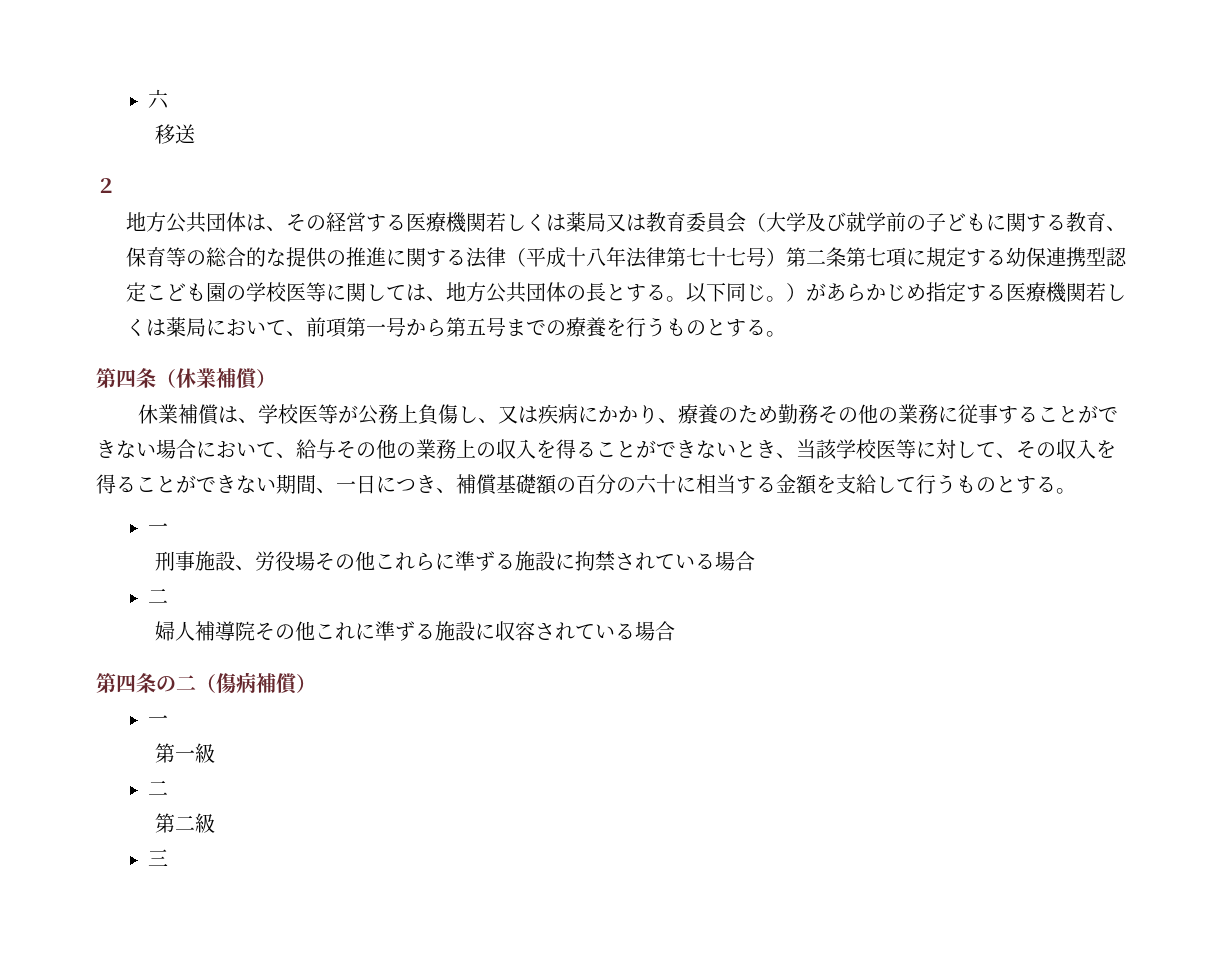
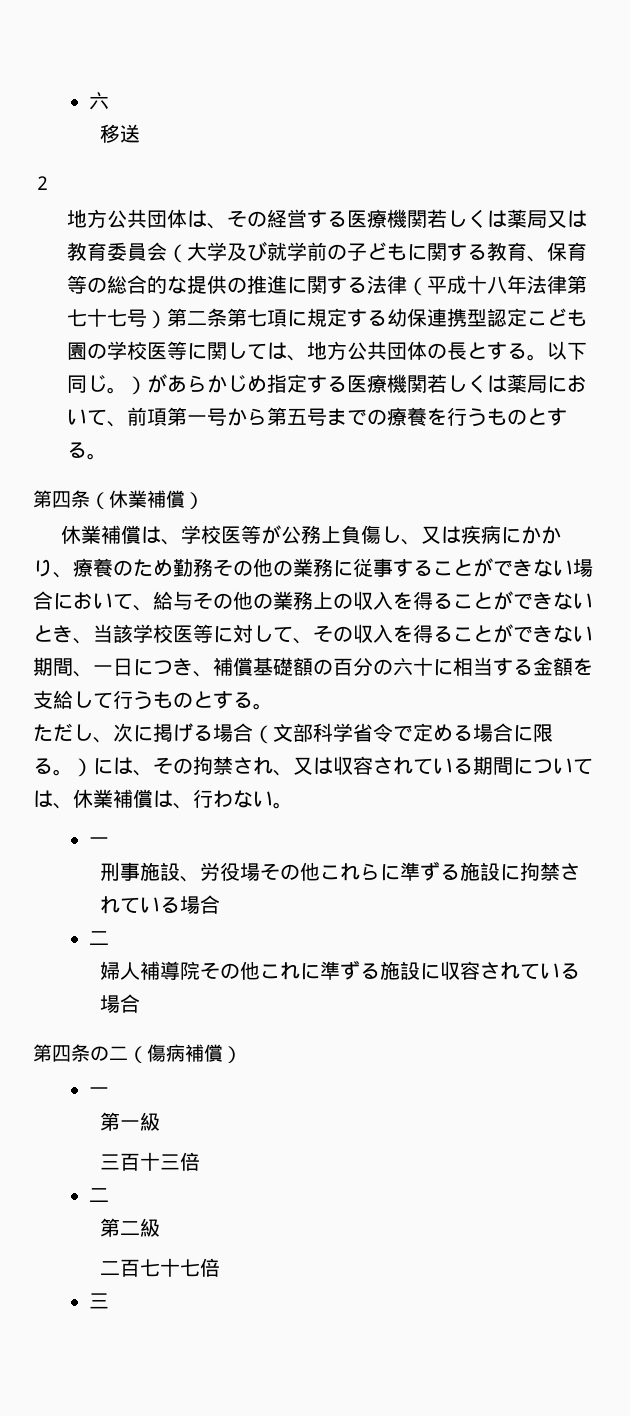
+ ただし、次に掲げる場合（文部科学省令で定める場合に限る。）には、その拘禁され、又は収容されている期間については、休業補償は、行わない。
+ 三百十三倍
+ 二百七十七倍

